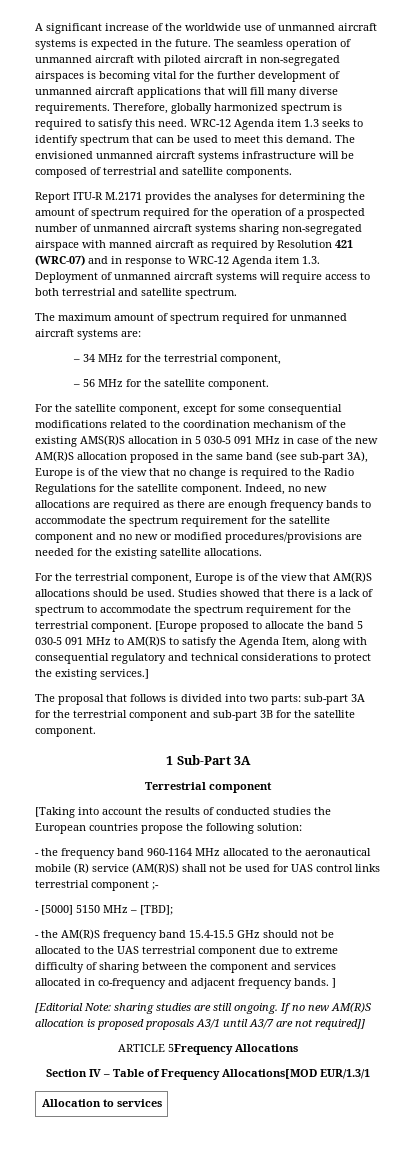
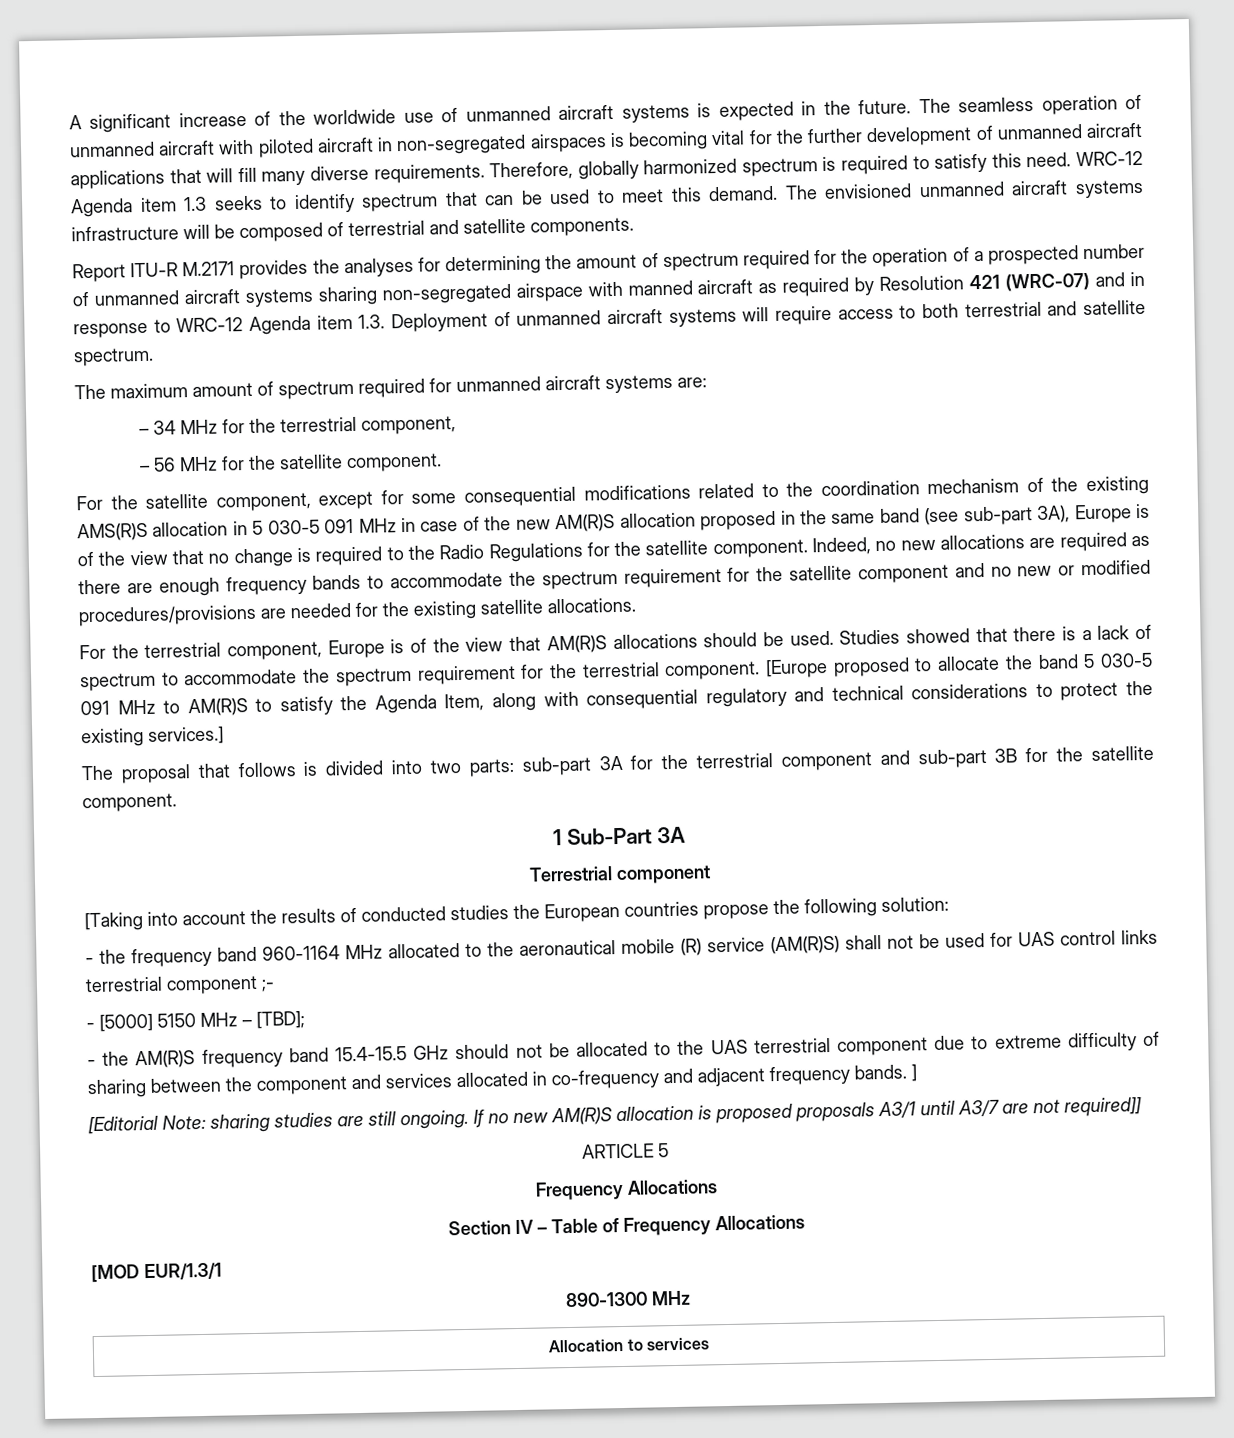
- ARTICLE 5Frequency Allocations
+ ARTICLE 5
+ Frequency Allocations
- Section IV – Table of Frequency Allocations[MOD EUR/1.3/1
+ Section IV – Table of Frequency Allocations
+ [MOD EUR/1.3/1
+ 890-1300 MHz

